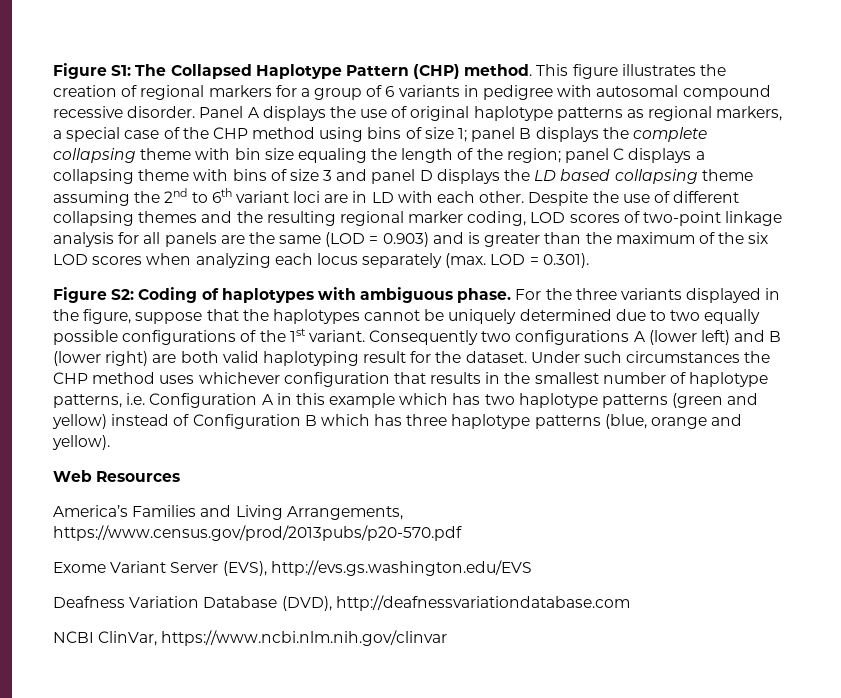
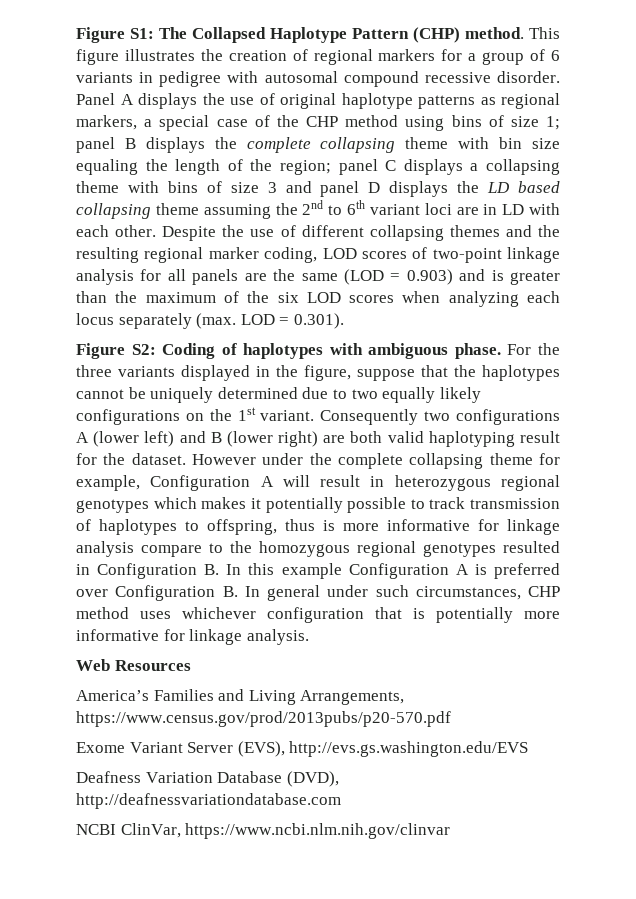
- For the three variants displayed in the figure, suppose that the haplotypes cannot be uniquely determined due to two equally possible configurations of the 1st variant.
+ For the three variants displayed in the figure, suppose that the haplotypes cannot be uniquely determined due to two equally likely configurations on the 1st variant.
- Under such circumstances the CHP method uses whichever configuration that results in the smallest number of haplotype patterns, i.e. Configuration A in this example which has two haplotype patterns (green and yellow) instead of Configuration B which has three haplotype patterns (blue, orange and yellow).
+ However under the complete collapsing theme for example, Configuration A will result in heterozygous regional genotypes which makes it potentially possible to track transmission of haplotypes to offspring, thus is more informative for linkage analysis compare to the homozygous regional genotypes resulted in Configuration B. In this example Configuration A is preferred over Configuration B. In general under such circumstances, CHP method uses whichever configuration that is potentially more informative for linkage analysis.

